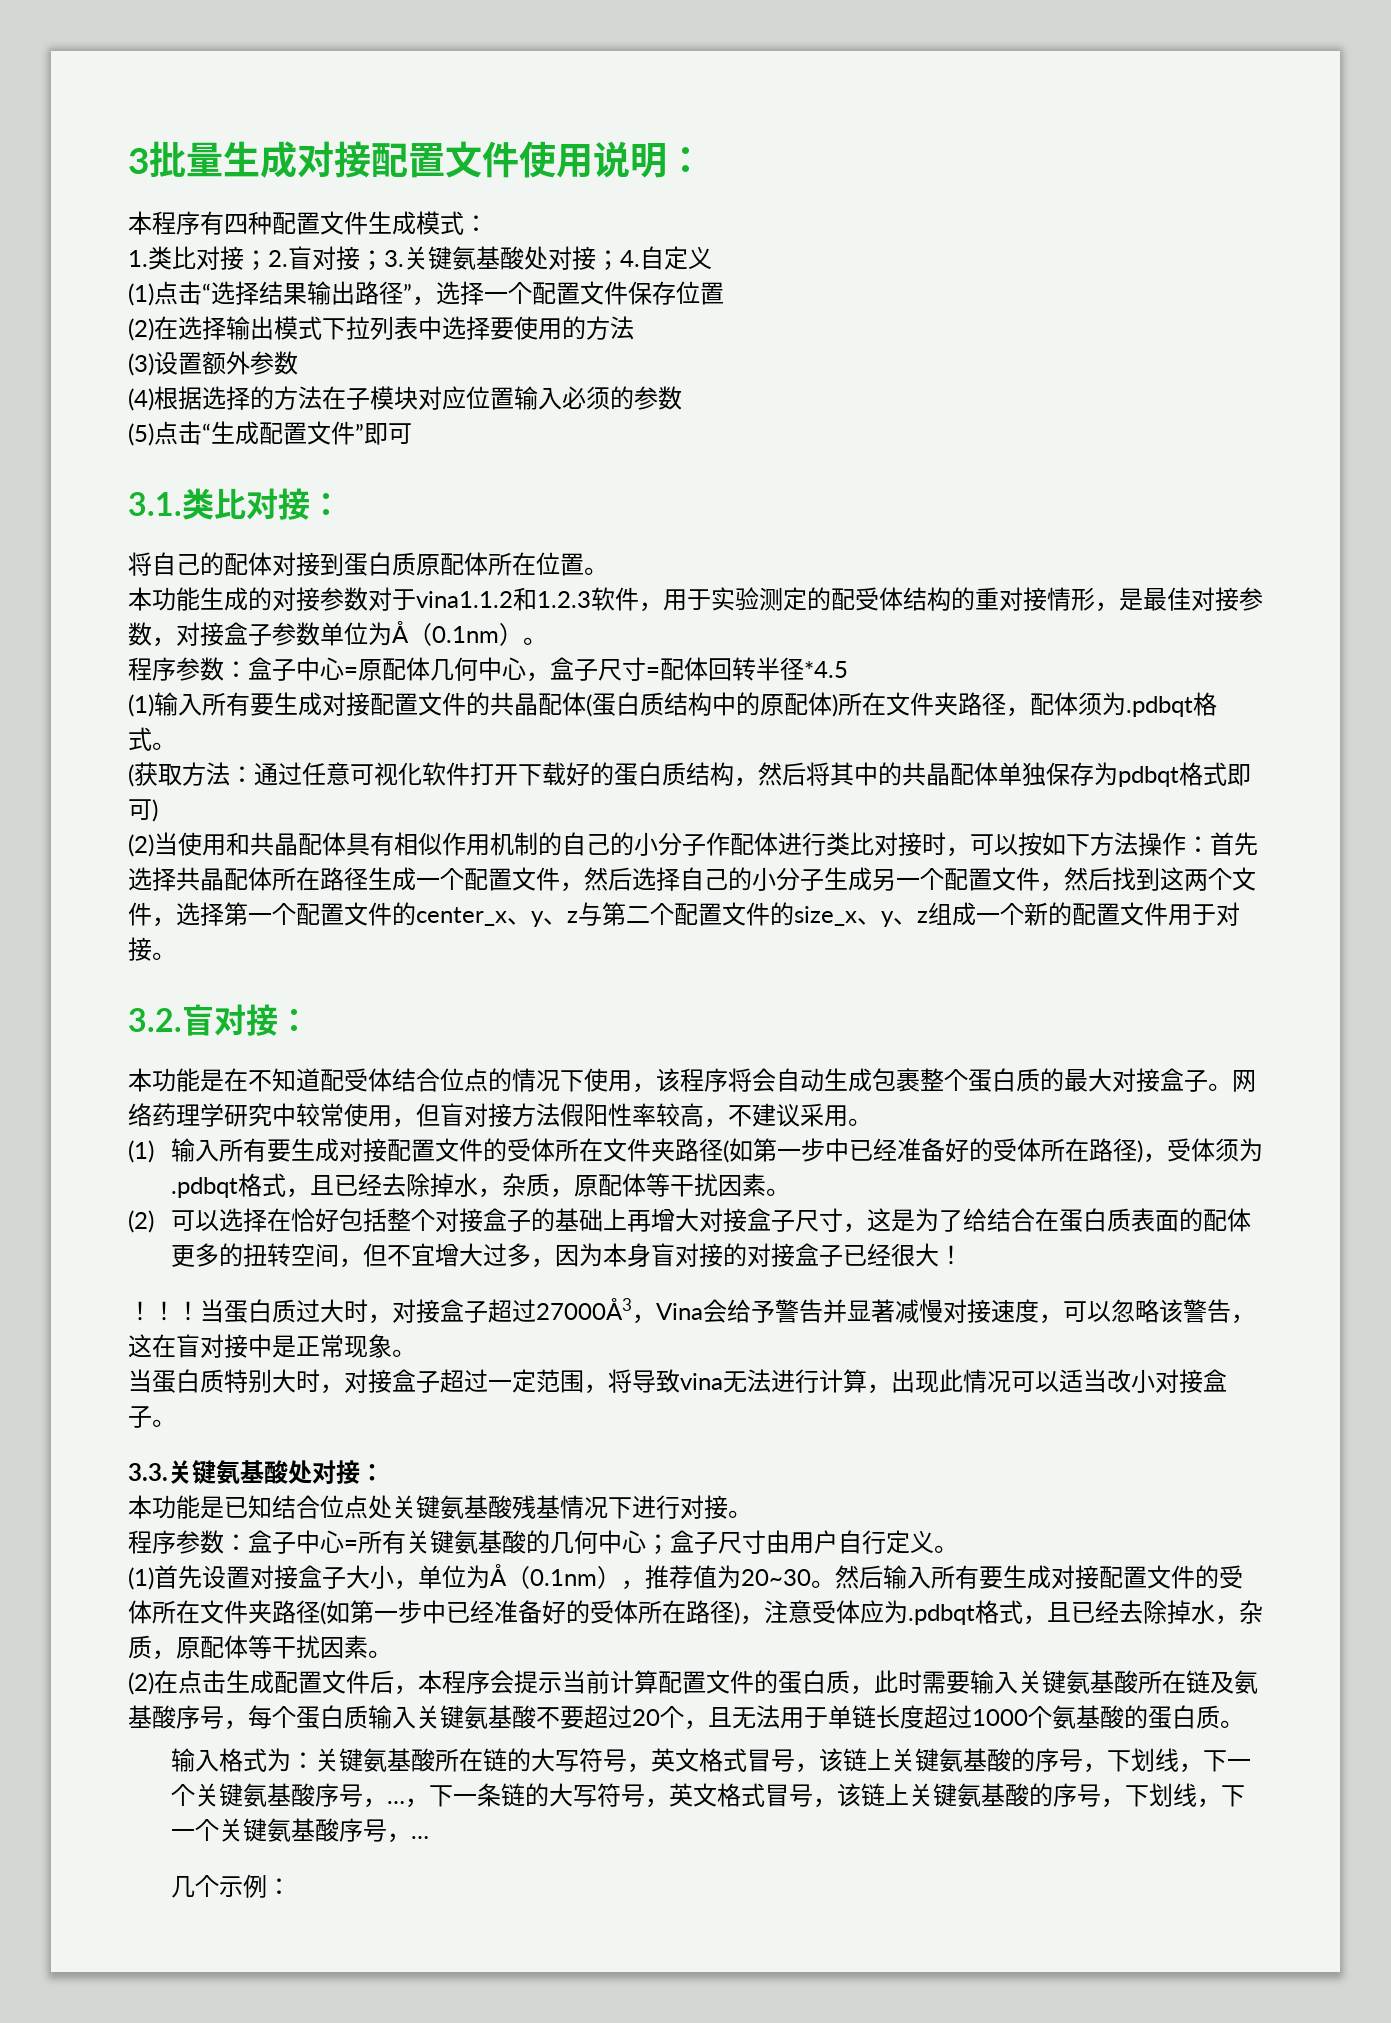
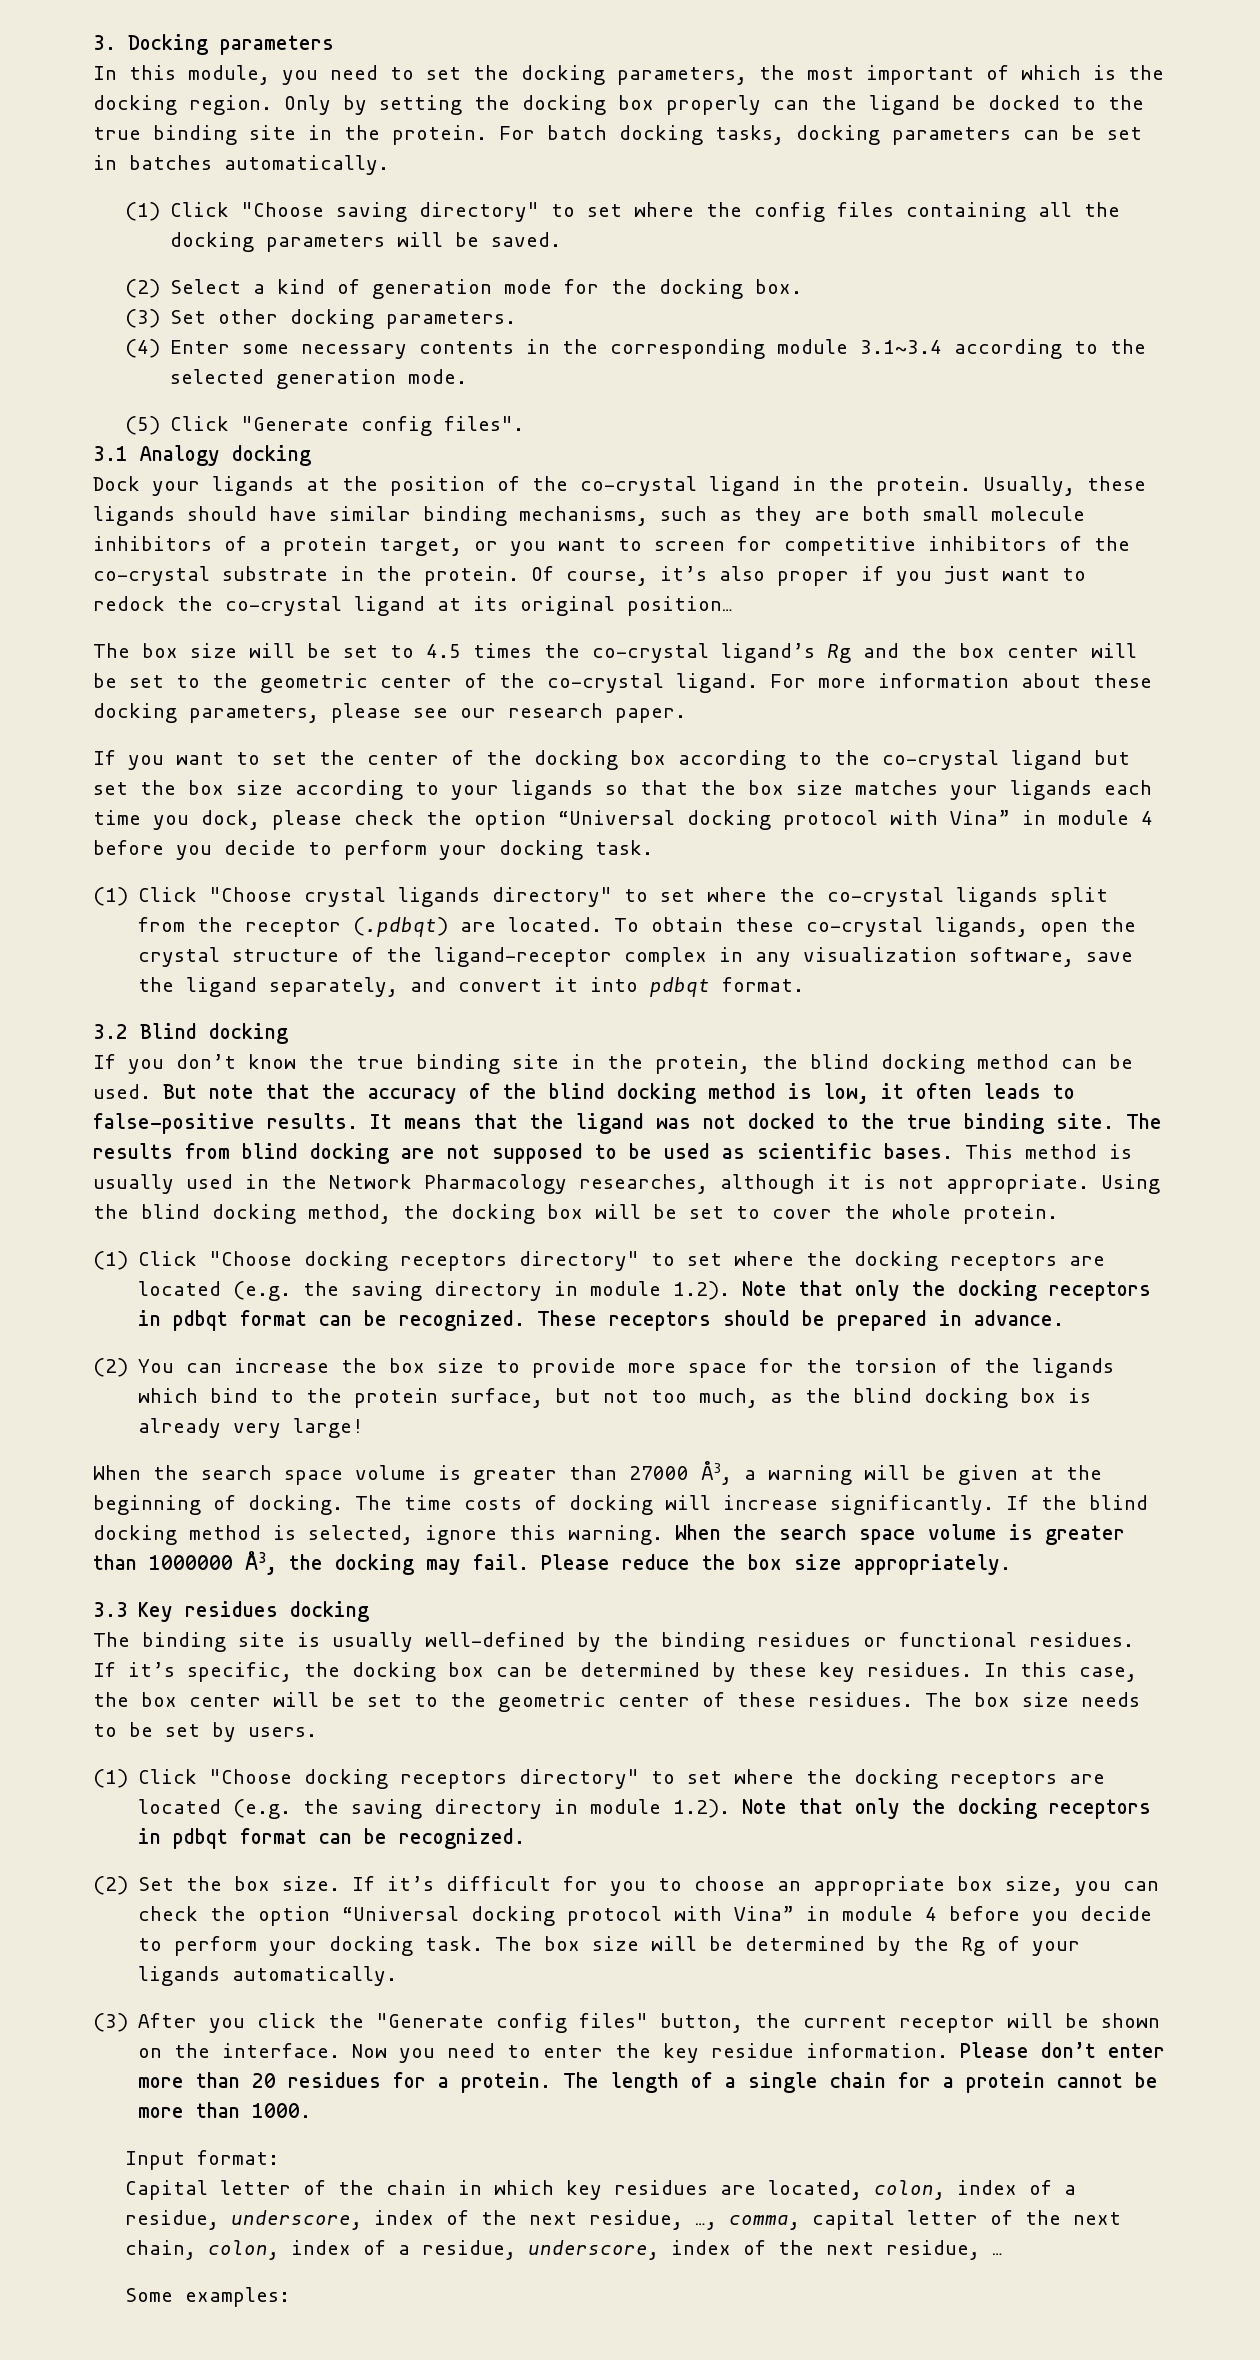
- 3批量生成对接配置文件使用说明：
- 本程序有四种配置文件生成模式：
- 1.类比对接；2.盲对接；3.关键氨基酸处对接；4.自定义
- (1)点击“选择结果输出路径”，选择一个配置文件保存位置
- (2)在选择输出模式下拉列表中选择要使用的方法
- (3)设置额外参数
- (4)根据选择的方法在子模块对应位置输入必须的参数
- (5)点击“生成配置文件”即可
- 3.1.类比对接：
- 将自己的配体对接到蛋白质原配体所在位置。
- 本功能生成的对接参数对于vina1.1.2和1.2.3软件，用于实验测定的配受体结构的重对接情形，是最佳对接参数，对接盒子参数单位为Å（0.1nm）。
- 程序参数：盒子中心=原配体几何中心，盒子尺寸=配体回转半径*4.5
- (1)输入所有要生成对接配置文件的共晶配体(蛋白质结构中的原配体)所在文件夹路径，配体须为.pdbqt格式。
- (获取方法：通过任意可视化软件打开下载好的蛋白质结构，然后将其中的共晶配体单独保存为pdbqt格式即可)
- (2)当使用和共晶配体具有相似作用机制的自己的小分子作配体进行类比对接时，可以按如下方法操作：首先选择共晶配体所在路径生成一个配置文件，然后选择自己的小分子生成另一个配置文件，然后找到这两个文件，选择第一个配置文件的center_x、y、z与第二个配置文件的size_x、y、z组成一个新的配置文件用于对接。
- 3.2.盲对接：
- 本功能是在不知道配受体结合位点的情况下使用，该程序将会自动生成包裹整个蛋白质的最大对接盒子。网络药理学研究中较常使用，但盲对接方法假阳性率较高，不建议采用。
- (1)输入所有要生成对接配置文件的受体所在文件夹路径(如第一步中已经准备好的受体所在路径)，受体须为.pdbqt格式，且已经去除掉水，杂质，原配体等干扰因素。
- (2)可以选择在恰好包括整个对接盒子的基础上再增大对接盒子尺寸，这是为了给结合在蛋白质表面的配体更多的扭转空间，但不宜增大过多，因为本身盲对接的对接盒子已经很大！
- ！！！当蛋白质过大时，对接盒子超过27000Å3，Vina会给予警告并显著减慢对接速度，可以忽略该警告，这在盲对接中是正常现象。
- 当蛋白质特别大时，对接盒子超过一定范围，将导致vina无法进行计算，出现此情况可以适当改小对接盒子。
- 3.3.关键氨基酸处对接：
- 本功能是已知结合位点处关键氨基酸残基情况下进行对接。
- 程序参数：盒子中心=所有关键氨基酸的几何中心；盒子尺寸由用户自行定义。
- (1)首先设置对接盒子大小，单位为Å（0.1nm），推荐值为20~30。然后输入所有要生成对接配置文件的受体所在文件夹路径(如第一步中已经准备好的受体所在路径)，注意受体应为.pdbqt格式，且已经去除掉水，杂质，原配体等干扰因素。
- (2)在点击生成配置文件后，本程序会提示当前计算配置文件的蛋白质，此时需要输入关键氨基酸所在链及氨基酸序号，每个蛋白质输入关键氨基酸不要超过20个，且无法用于单链长度超过1000个氨基酸的蛋白质。
- 输入格式为：关键氨基酸所在链的大写符号，英文格式冒号，该链上关键氨基酸的序号，下划线，下一个关键氨基酸序号，…，下一条链的大写符号，英文格式冒号，该链上关键氨基酸的序号，下划线，下一个关键氨基酸序号，…
+ 3. Docking parameters
+ In this module, you need to set the docking parameters, the most important of which is the docking region. Only by setting the docking box properly can the ligand be docked to the true binding site in the protein. For batch docking tasks, docking parameters can be set in batches automatically.
+ (1) Click "Choose saving directory" to set where the config files containing all the docking parameters will be saved.
+ (2) Select a kind of generation mode for the docking box.
+ (3) Set other docking parameters.
+ (4) Enter some necessary contents in the corresponding module 3.1~3.4 according to the selected generation mode.
+ (5) Click "Generate config files".
+ 3.1 Analogy docking
+ Dock your ligands at the position of the co-crystal ligand in the protein. Usually, these ligands should have similar binding mechanisms, such as they are both small molecule inhibitors of a protein target, or you want to screen for competitive inhibitors of the co-crystal substrate in the protein. Of course, it’s also proper if you just want to redock the co-crystal ligand at its original position…
+ The box size will be set to 4.5 times the co-crystal ligand’s Rg and the box center will be set to the geometric center of the co-crystal ligand. For more information about these docking parameters, please see our research paper.
+ If you want to set the center of the docking box according to the co-crystal ligand but set the box size according to your ligands so that the box size matches your ligands each time you dock, please check the option “Universal docking protocol with Vina” in module 4 before you decide to perform your docking task.
+ (1) Click "Choose crystal ligands directory" to set where the co-crystal ligands split from the receptor (.pdbqt) are located. To obtain these co-crystal ligands, open the crystal structure of the ligand-receptor complex in any visualization software, save the ligand separately, and convert it into pdbqt format.
+ 3.2 Blind docking
+ If you don’t know the true binding site in the protein, the blind docking method can be used. But note that the accuracy of the blind docking method is low, it often leads to false-positive results. It means that the ligand was not docked to the true binding site. The results from blind docking are not supposed to be used as scientific bases. This method is usually used in the Network Pharmacology researches, although it is not appropriate. Using the blind docking method, the docking box will be set to cover the whole protein.
+ (1) Click "Choose docking receptors directory" to set where the docking receptors are located (e.g. the saving directory in module 1.2). Note that only the docking receptors in pdbqt format can be recognized. These receptors should be prepared in advance.
+ (2) You can increase the box size to provide more space for the torsion of the ligands which bind to the protein surface, but not too much, as the blind docking box is already very large!
+ When the search space volume is greater than 27000 Å3, a warning will be given at the beginning of docking. The time costs of docking will increase significantly. If the blind docking method is selected, ignore this warning. When the search space volume is greater than 1000000 Å3, the docking may fail. Please reduce the box size appropriately.
+ 3.3 Key residues docking
+ The binding site is usually well-defined by the binding residues or functional residues. If it’s specific, the docking box can be determined by these key residues. In this case, the box center will be set to the geometric center of these residues. The box size needs to be set by users.
+ (1) Click "Choose docking receptors directory" to set where the docking receptors are located (e.g. the saving directory in module 1.2). Note that only the docking receptors in pdbqt format can be recognized.
+ (2) Set the box size. If it’s difficult for you to choose an appropriate box size, you can check the option “Universal docking protocol with Vina” in module 4 before you decide to perform your docking task. The box size will be determined by the Rg of your ligands automatically.
+ (3) After you click the "Generate config files" button, the current receptor will be shown on the interface. Now you need to enter the key residue information. Please don’t enter more than 20 residues for a protein. The length of a single chain for a protein cannot be more than 1000.
+ Input format:
+ Capital letter of the chain in which key residues are located, colon, index of a residue, underscore, index of the next residue, …, comma, capital letter of the next chain, colon, index of a residue, underscore, index of the next residue, …
- 几个示例：
+ Some examples:

